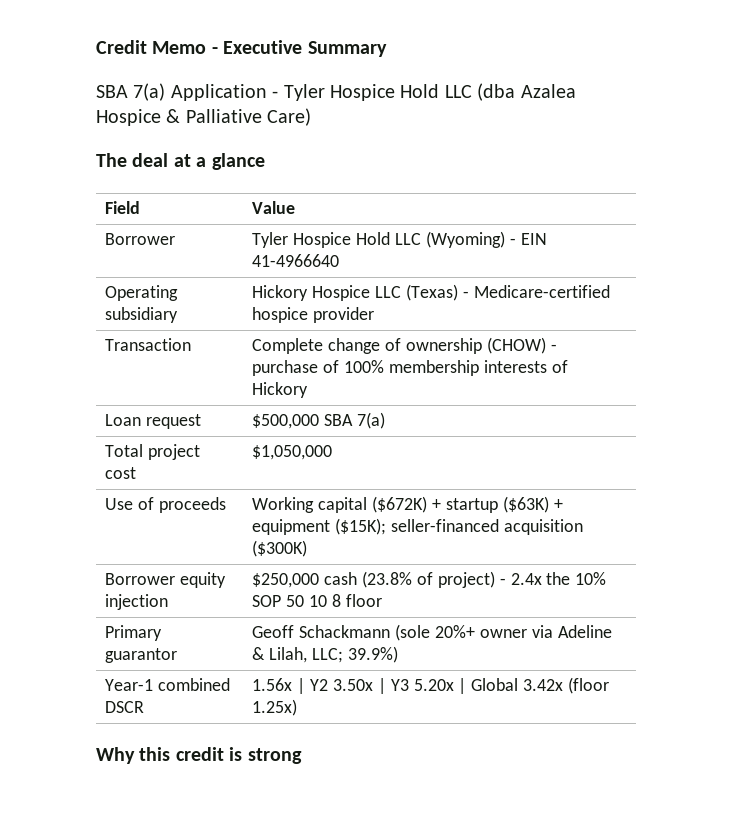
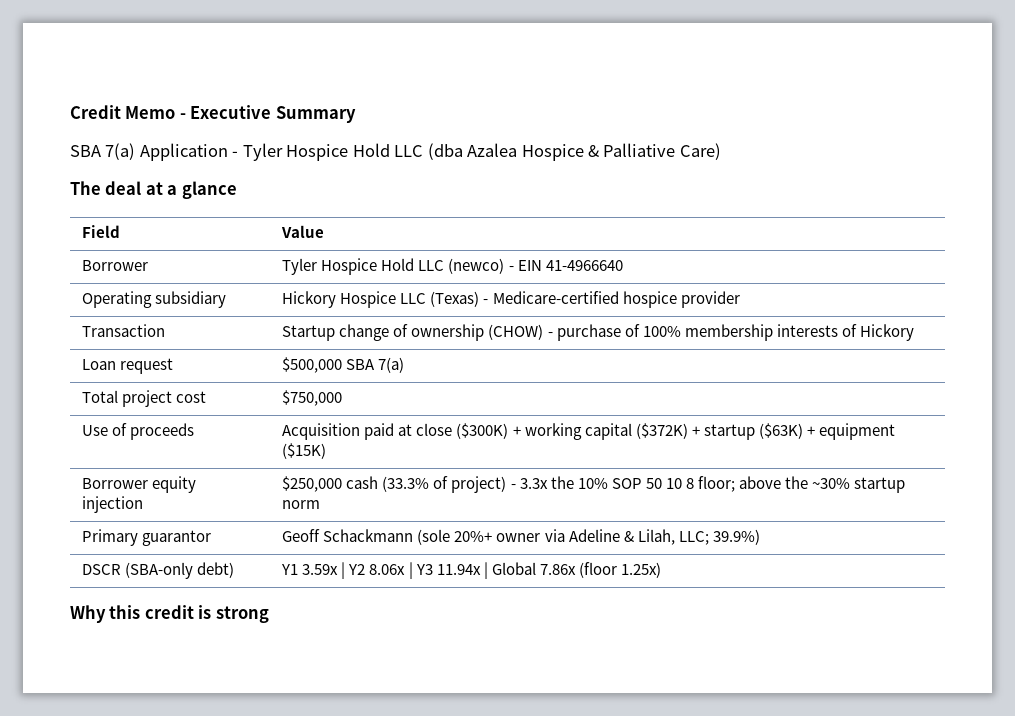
- Borrower | Tyler Hospice Hold LLC (Wyoming) - EIN 41-4966640
+ Borrower | Tyler Hospice Hold LLC (newco) - EIN 41-4966640
- Transaction | Complete change of ownership (CHOW) - purchase of 100% membership interests of Hickory
+ Transaction | Startup change of ownership (CHOW) - purchase of 100% membership interests of Hickory
- Total project cost | $1,050,000
+ Total project cost | $750,000
- Use of proceeds | Working capital ($672K) + startup ($63K) + equipment ($15K); seller-financed acquisition ($300K)
+ Use of proceeds | Acquisition paid at close ($300K) + working capital ($372K) + startup ($63K) + equipment ($15K)
- Borrower equity injection | $250,000 cash (23.8% of project) - 2.4x the 10% SOP 50 10 8 floor
+ Borrower equity injection | $250,000 cash (33.3% of project) - 3.3x the 10% SOP 50 10 8 floor; above the ~30% startup norm
- Year-1 combined DSCR | 1.56x | Y2 3.50x | Y3 5.20x | Global 3.42x (floor 1.25x)
+ DSCR (SBA-only debt) | Y1 3.59x | Y2 8.06x | Y3 11.94x | Global 7.86x (floor 1.25x)

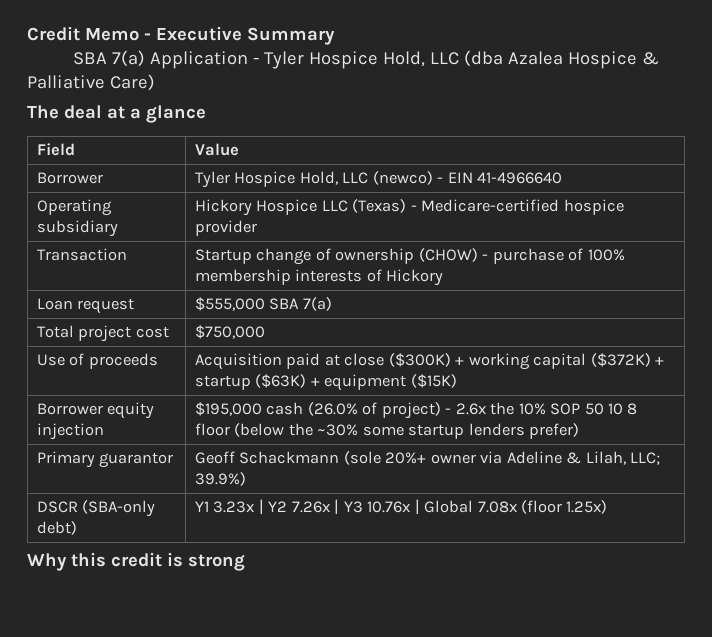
- SBA 7(a) Application - Tyler Hospice Hold LLC (dba Azalea Hospice & Palliative Care)
+ SBA 7(a) Application - Tyler Hospice Hold, LLC (dba Azalea Hospice & Palliative Care)
- Borrower | Tyler Hospice Hold LLC (newco) - EIN 41-4966640
+ Borrower | Tyler Hospice Hold, LLC (newco) - EIN 41-4966640
- Loan request | $500,000 SBA 7(a)
+ Loan request | $555,000 SBA 7(a)
- Borrower equity injection | $250,000 cash (33.3% of project) - 3.3x the 10% SOP 50 10 8 floor; above the ~30% startup norm
+ Borrower equity injection | $195,000 cash (26.0% of project) - 2.6x the 10% SOP 50 10 8 floor (below the ~30% some startup lenders prefer)
- DSCR (SBA-only debt) | Y1 3.59x | Y2 8.06x | Y3 11.94x | Global 7.86x (floor 1.25x)
+ DSCR (SBA-only debt) | Y1 3.23x | Y2 7.26x | Y3 10.76x | Global 7.08x (floor 1.25x)

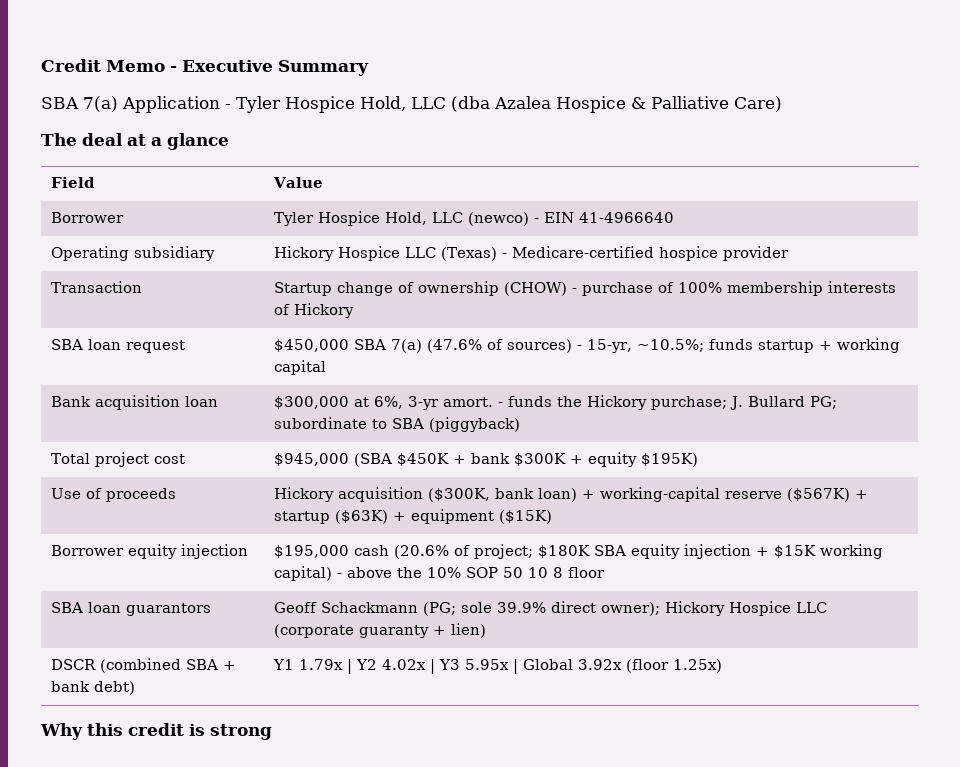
- Loan request | $555,000 SBA 7(a)
- Total project cost | $750,000
- Use of proceeds | Acquisition paid at close ($300K) + working capital ($372K) + startup ($63K) + equipment ($15K)
+ SBA loan request | $450,000 SBA 7(a) (47.6% of sources) - 15-yr, ~10.5%; funds startup + working capital
+ Bank acquisition loan | $300,000 at 6%, 3-yr amort. - funds the Hickory purchase; J. Bullard PG; subordinate to SBA (piggyback)
+ Total project cost | $945,000 (SBA $450K + bank $300K + equity $195K)
+ Use of proceeds | Hickory acquisition ($300K, bank loan) + working-capital reserve ($567K) + startup ($63K) + equipment ($15K)
- Borrower equity injection | $195,000 cash (26.0% of project) - 2.6x the 10% SOP 50 10 8 floor (below the ~30% some startup lenders prefer)
- Primary guarantor | Geoff Schackmann (sole 20%+ owner via Adeline & Lilah, LLC; 39.9%)
- DSCR (SBA-only debt) | Y1 3.23x | Y2 7.26x | Y3 10.76x | Global 7.08x (floor 1.25x)
+ Borrower equity injection | $195,000 cash (20.6% of project; $180K SBA equity injection + $15K working capital) - above the 10% SOP 50 10 8 floor
+ SBA loan guarantors | Geoff Schackmann (PG; sole 39.9% direct owner); Hickory Hospice LLC (corporate guaranty + lien)
+ DSCR (combined SBA + bank debt) | Y1 1.79x | Y2 4.02x | Y3 5.95x | Global 3.92x (floor 1.25x)

